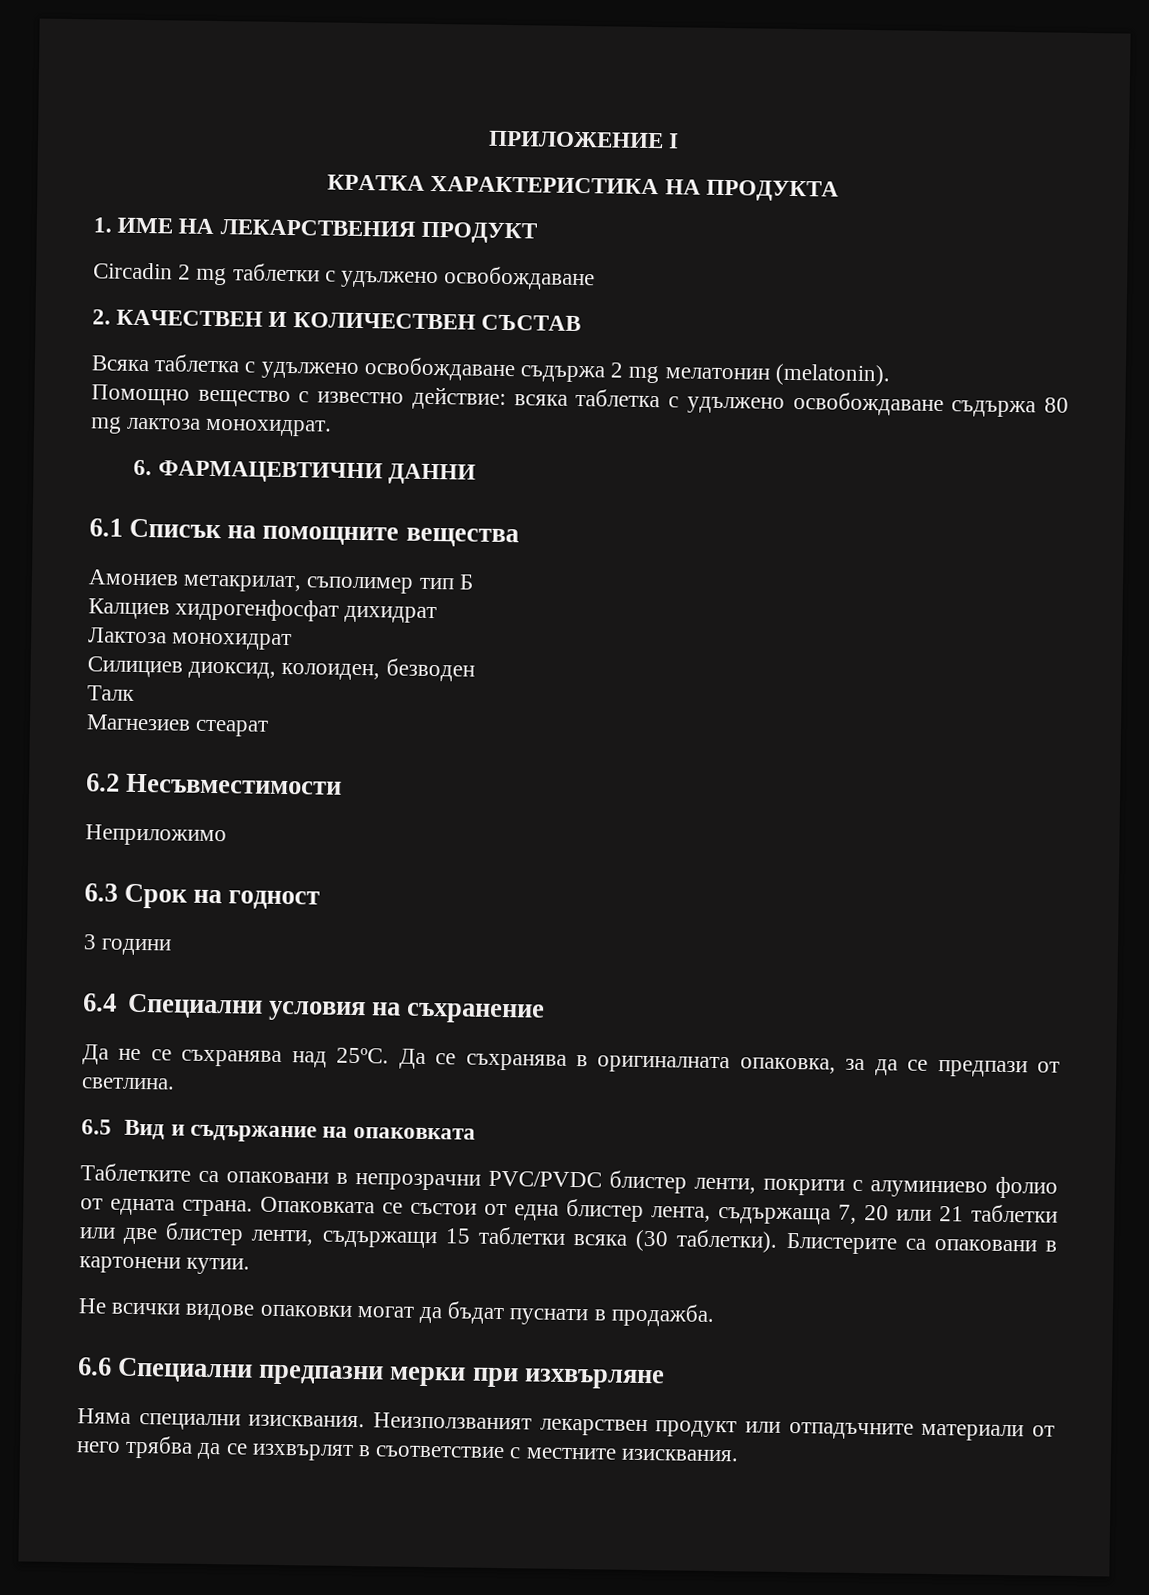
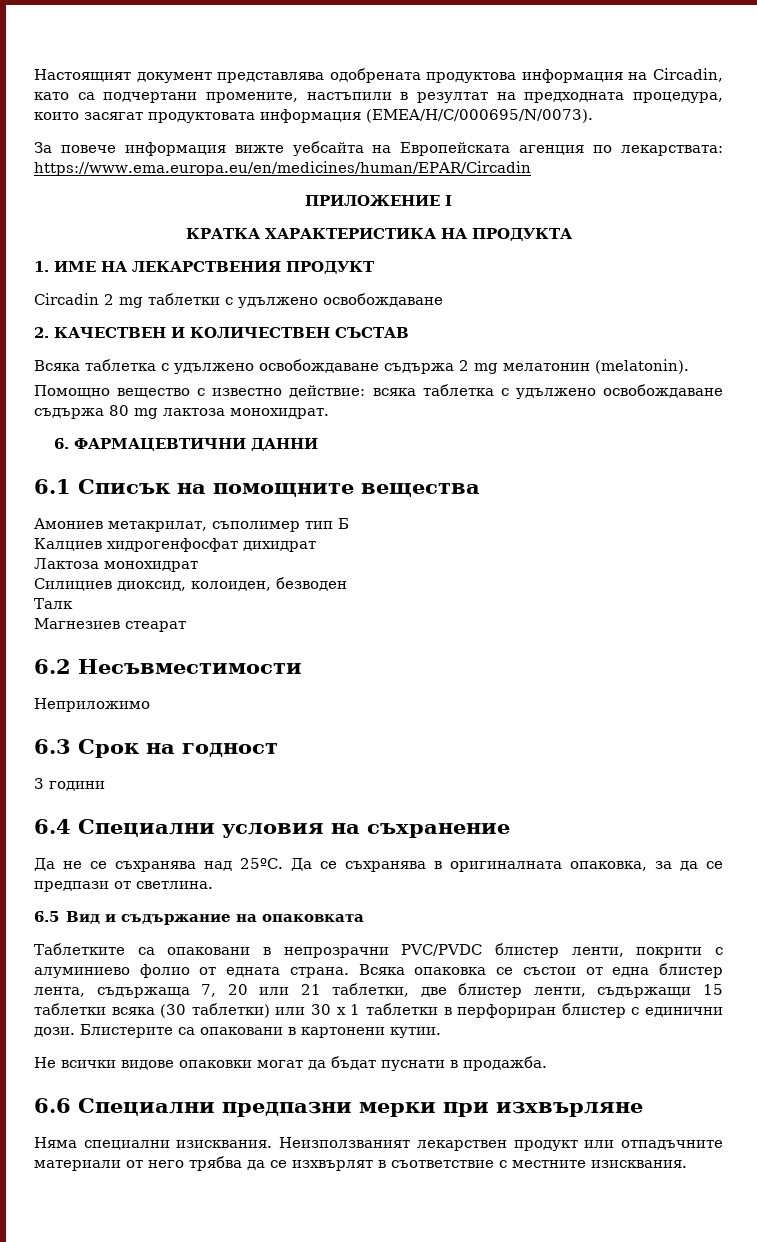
+ Настоящият документ представлява одобрената продуктова информация на Circadin, като са подчертани промените, настъпили в резултат на предходната процедура, които засягат продуктовата информация (EMEA/H/C/000695/N/0073).
+ За повече информация вижте уебсайта на Европейската агенция по лекарствата: https://www.ema.europa.eu/en/medicines/human/EPAR/Circadin
- Опаковката се състои от една блистер лента, съдържаща 7, 20 или 21 таблетки или две блистер ленти, съдържащи 15 таблетки всяка (30 таблетки).
+ Всяка опаковка се състои от една блистер лента, съдържаща 7, 20 или 21 таблетки, две блистер ленти, съдържащи 15 таблетки всяка (30 таблетки) или 30 х 1 таблетки в перфориран блистер с единични дози.

